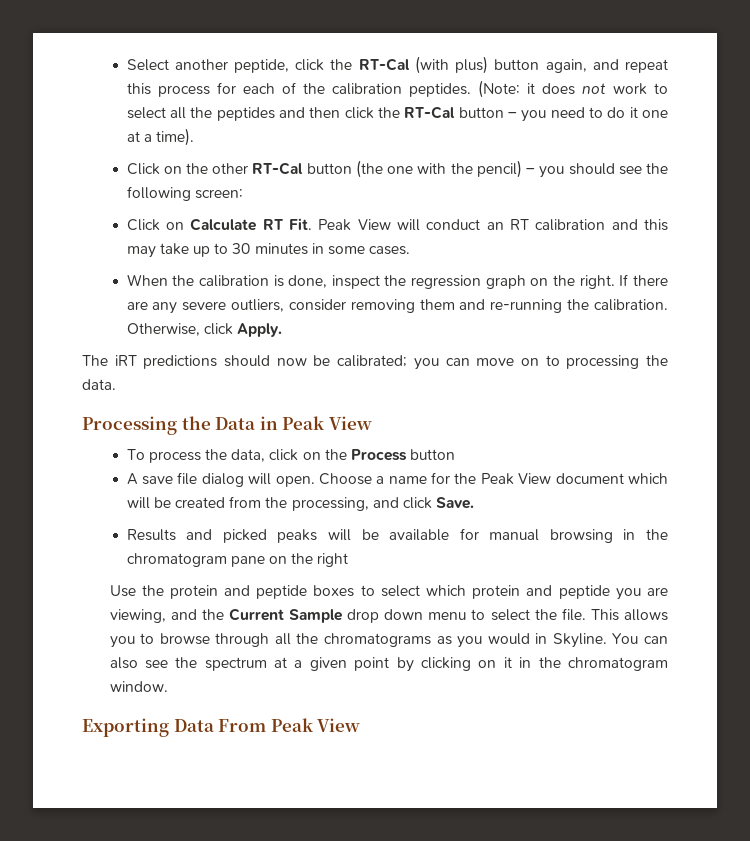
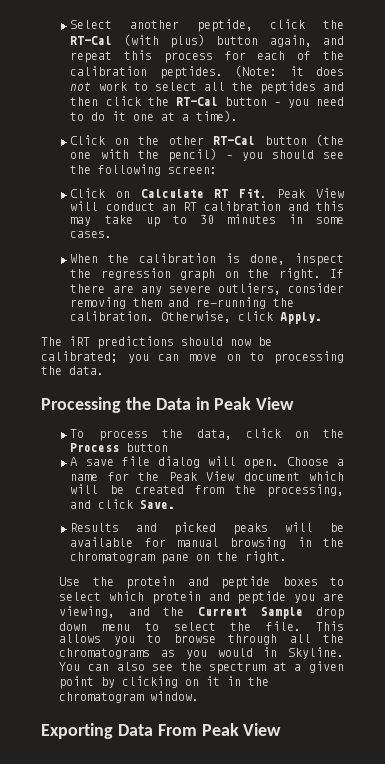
- Results and picked peaks will be available for manual browsing in the chromatogram pane on the right
+ Results and picked peaks will be available for manual browsing in the chromatogram pane on the right.

